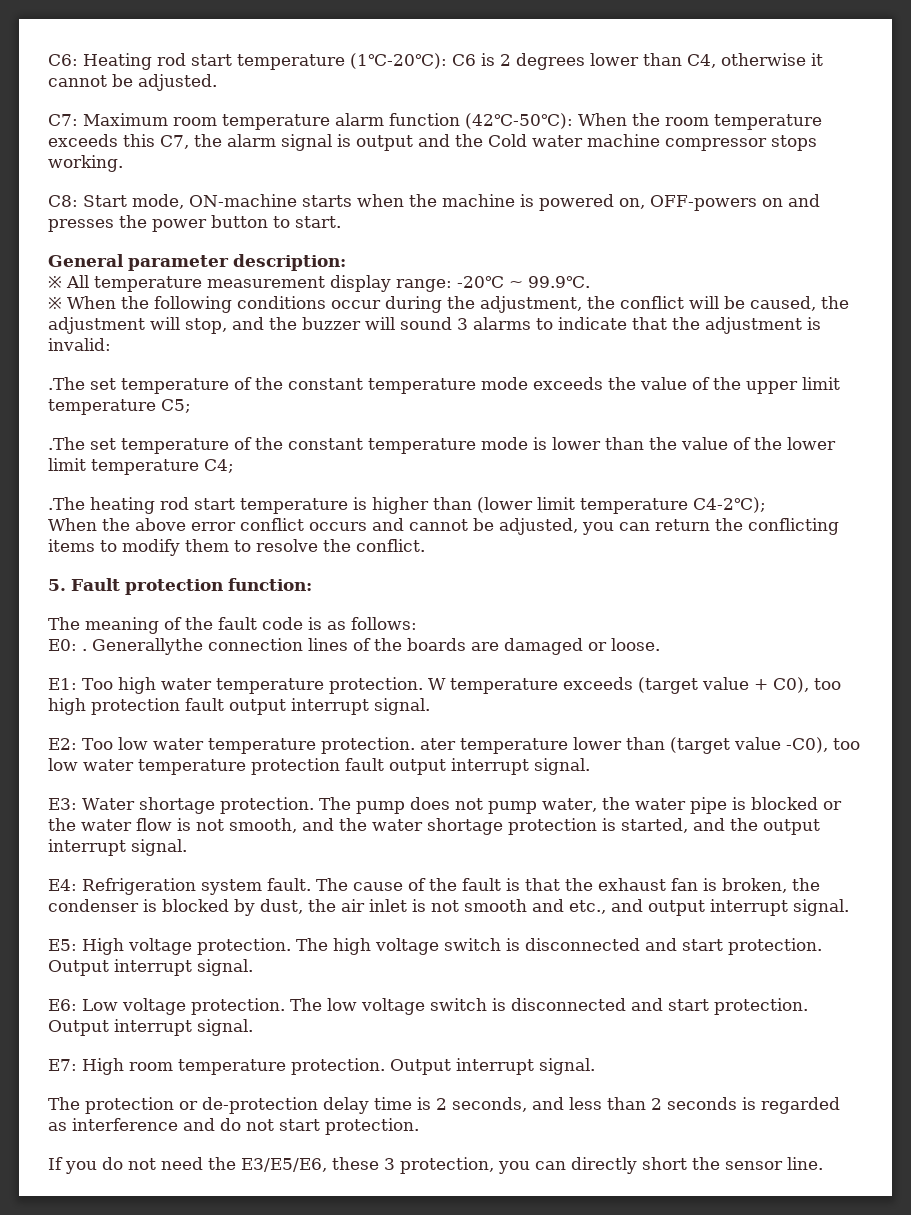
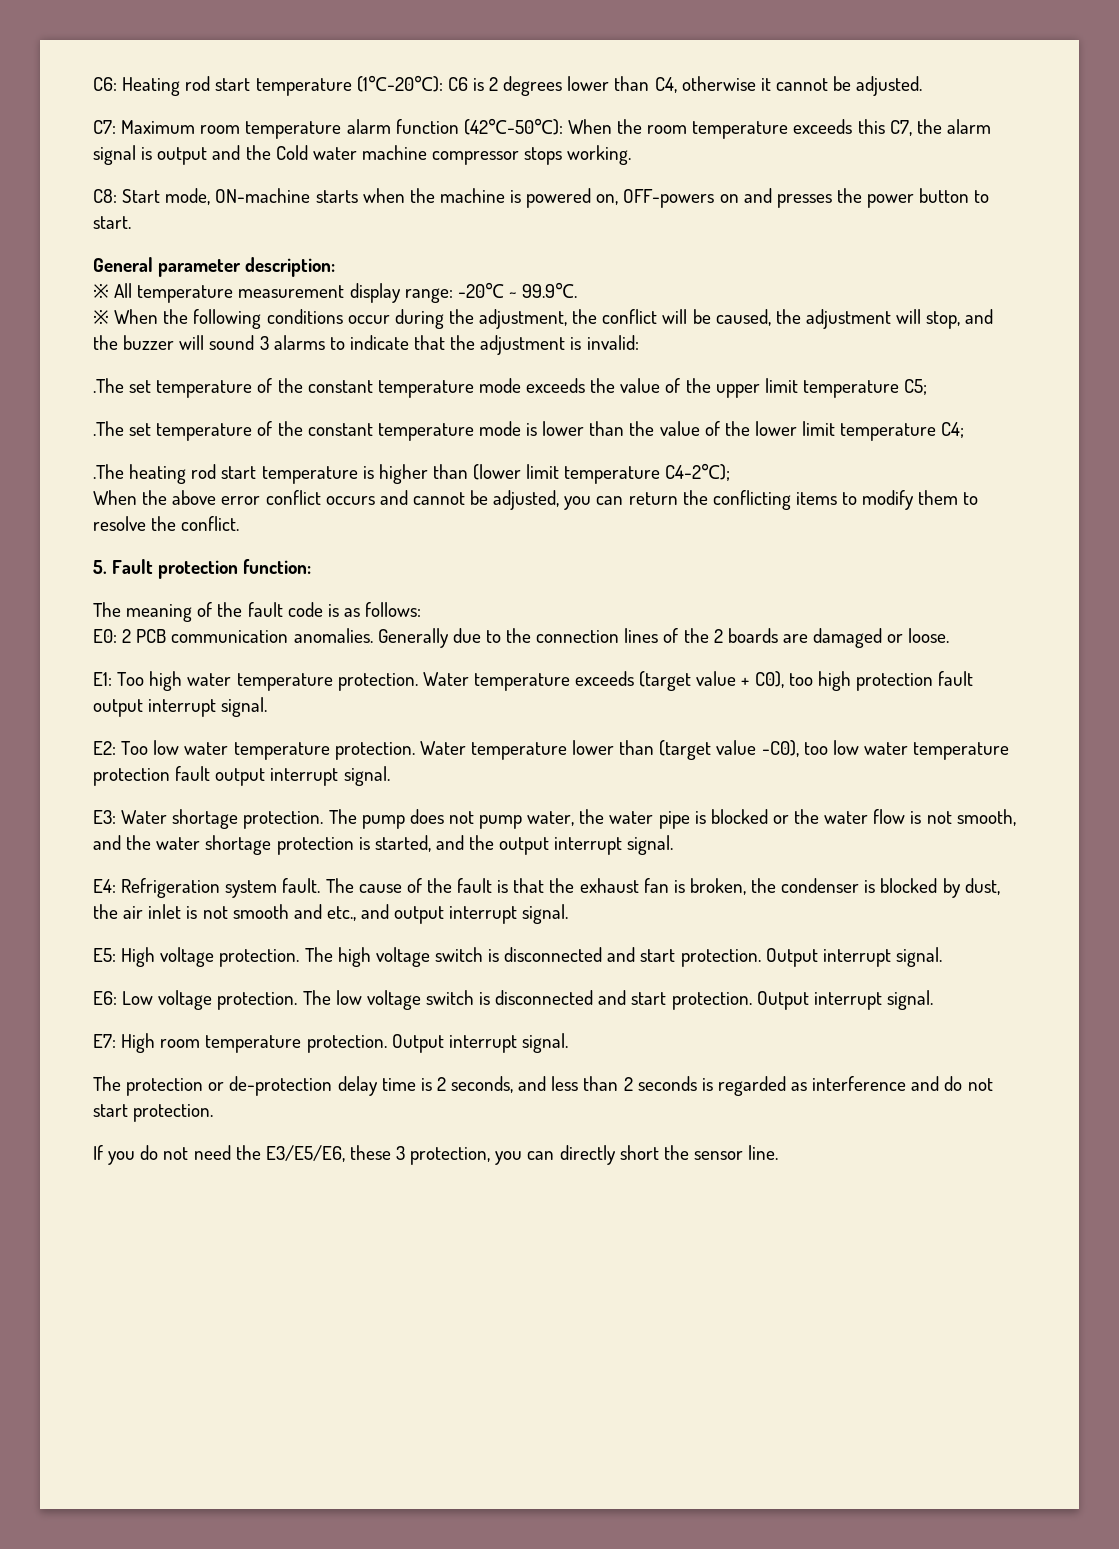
- E0: . Generallythe connection lines of the boards are damaged or loose.
+ E0: 2 PCB communication anomalies. Generally due to the connection lines of the 2 boards are damaged or loose.
- W temperature exceeds (target value + C0), too high protection fault output interrupt signal.
+ Water temperature exceeds (target value + C0), too high protection fault output interrupt signal.
- E2: Too low water temperature protection. ater temperature lower than (target value -C0), too low water temperature protection fault output interrupt signal.
+ E2: Too low water temperature protection. Water temperature lower than (target value -C0), too low water temperature protection fault output interrupt signal.

